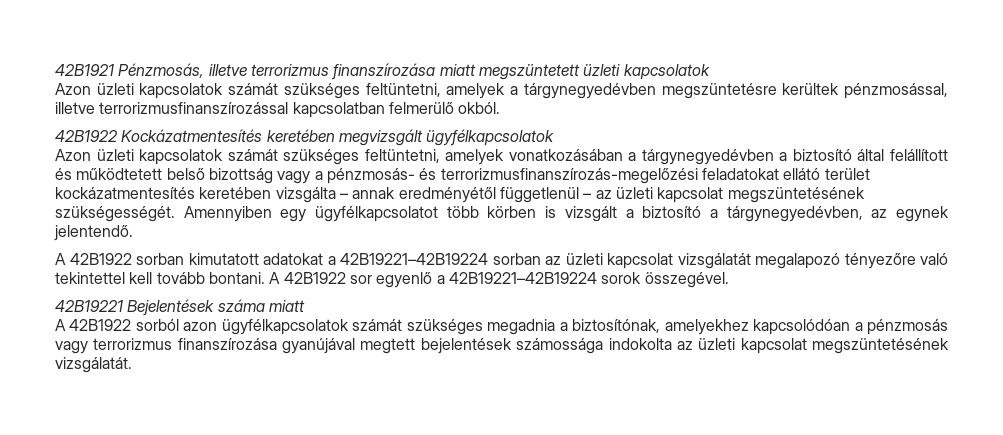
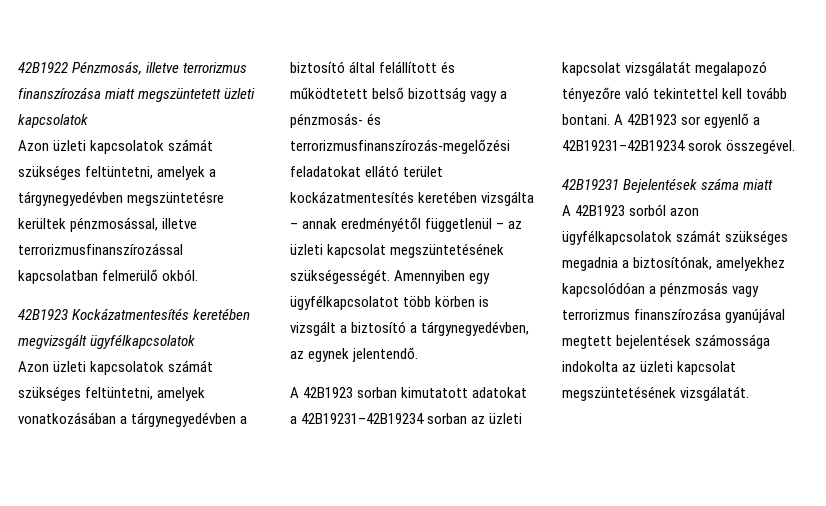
- 42B1921 Pénzmosás, illetve terrorizmus finanszírozása miatt megszüntetett üzleti kapcsolatok
+ 42B1922 Pénzmosás, illetve terrorizmus finanszírozása miatt megszüntetett üzleti kapcsolatok
- 42B1922 Kockázatmentesítés keretében megvizsgált ügyfélkapcsolatok
+ 42B1923 Kockázatmentesítés keretében megvizsgált ügyfélkapcsolatok
- A 42B1922 sorban kimutatott adatokat a 42B19221–42B19224 sorban az üzleti kapcsolat vizsgálatát megalapozó tényezőre való tekintettel kell tovább bontani.
+ A 42B1923 sorban kimutatott adatokat a 42B19231–42B19234 sorban az üzleti kapcsolat vizsgálatát megalapozó tényezőre való tekintettel kell tovább bontani.
- A 42B1922 sor egyenlő a 42B19221–42B19224 sorok összegével.
+ A 42B1923 sor egyenlő a 42B19231–42B19234 sorok összegével.
- 42B19221 Bejelentések száma miatt
+ 42B19231 Bejelentések száma miatt
- A 42B1922 sorból azon ügyfélkapcsolatok számát szükséges megadnia a biztosítónak, amelyekhez kapcsolódóan a pénzmosás vagy terrorizmus finanszírozása gyanújával megtett bejelentések számossága indokolta az üzleti kapcsolat megszüntetésének vizsgálatát.
+ A 42B1923 sorból azon ügyfélkapcsolatok számát szükséges megadnia a biztosítónak, amelyekhez kapcsolódóan a pénzmosás vagy terrorizmus finanszírozása gyanújával megtett bejelentések számossága indokolta az üzleti kapcsolat megszüntetésének vizsgálatát.

